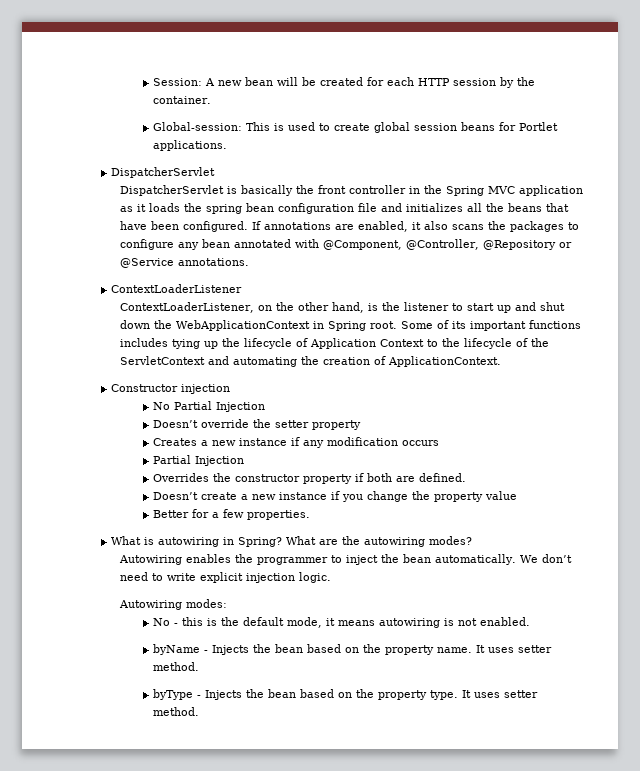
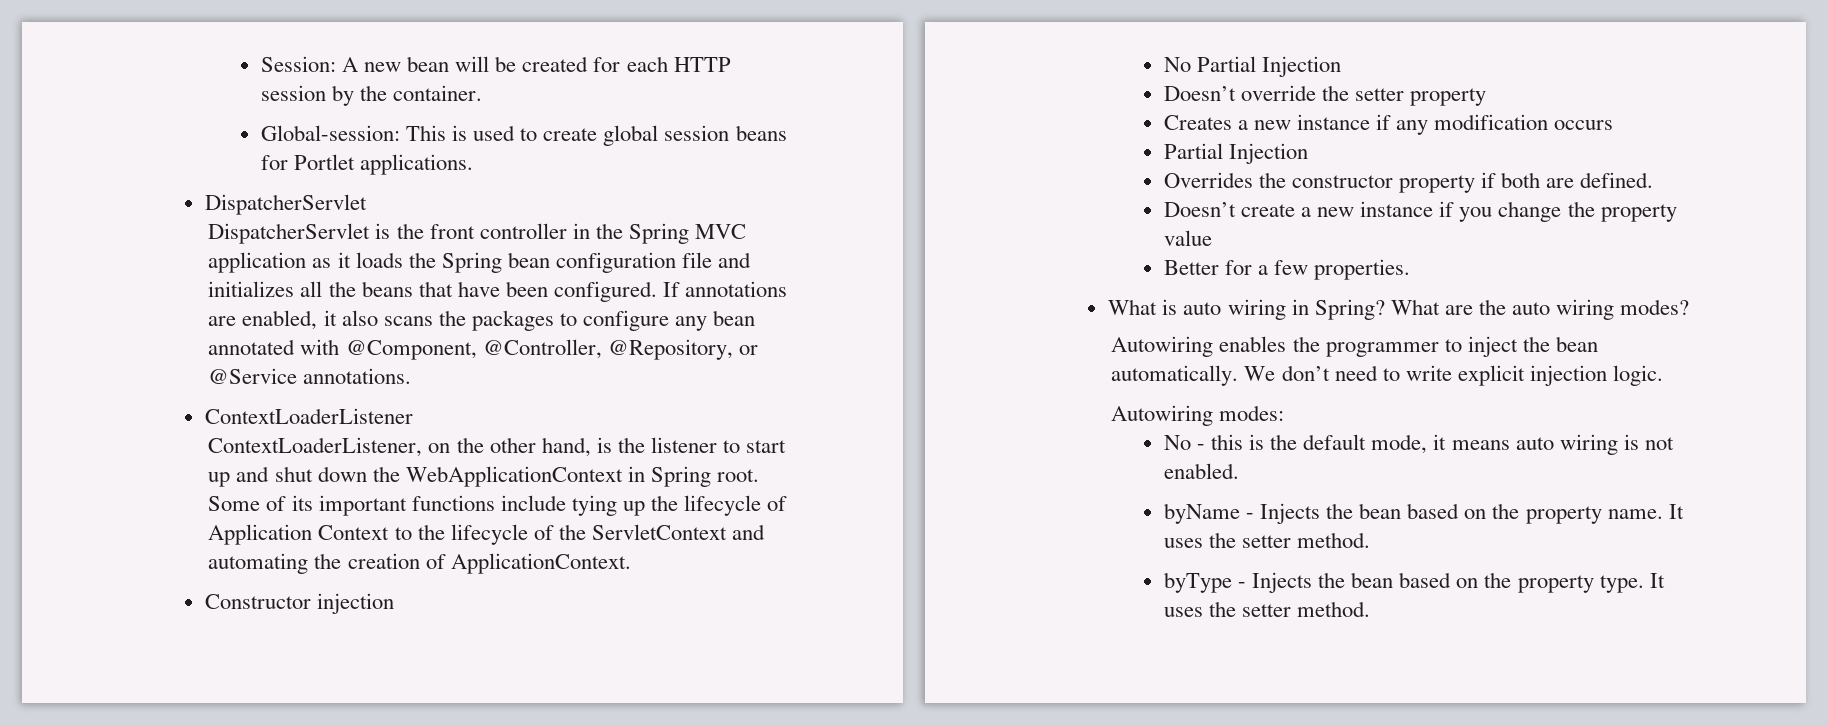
- DispatcherServlet is basically the front controller in the Spring MVC application as it loads the spring bean configuration file and initializes all the beans that have been configured.
+ DispatcherServlet is the front controller in the Spring MVC application as it loads the Spring bean configuration file and initializes all the beans that have been configured.
- If annotations are enabled, it also scans the packages to configure any bean annotated with @Component, @Controller, @Repository or @Service annotations.
+ If annotations are enabled, it also scans the packages to configure any bean annotated with @Component, @Controller, @Repository, or @Service annotations.
- Some of its important functions includes tying up the lifecycle of Application Context to the lifecycle of the ServletContext and automating the creation of ApplicationContext.
+ Some of its important functions include tying up the lifecycle of Application Context to the lifecycle of the ServletContext and automating the creation of ApplicationContext.
- What is autowiring in Spring?
+ What is auto wiring in Spring?
- What are the autowiring modes?
+ What are the auto wiring modes?
- No - this is the default mode, it means autowiring is not enabled.
+ No - this is the default mode, it means auto wiring is not enabled.
- byName - Injects the bean based on the property name. It uses setter method.
+ byName - Injects the bean based on the property name. It uses the setter method.
- byType - Injects the bean based on the property type. It uses setter method.
+ byType - Injects the bean based on the property type. It uses the setter method.

